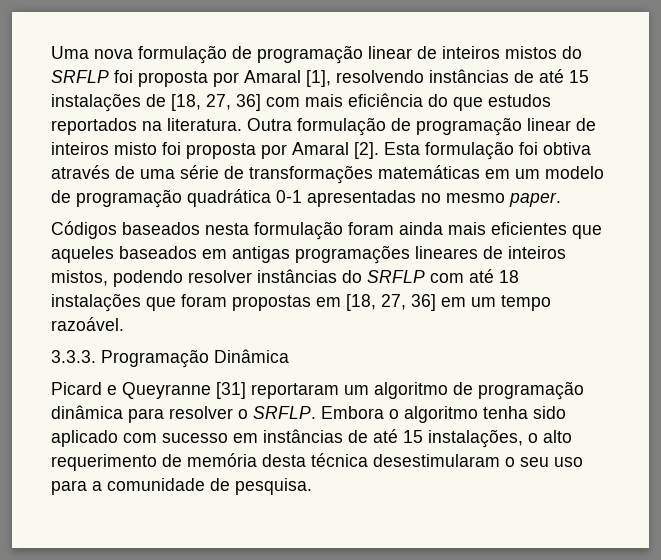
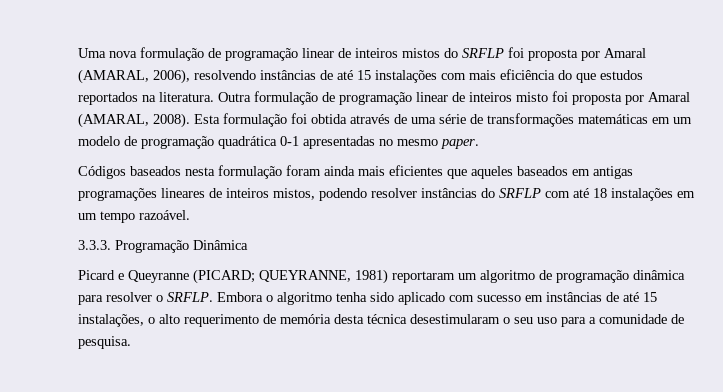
- Uma nova formulação de programação linear de inteiros mistos do SRFLP foi proposta por Amaral [1], resolvendo instâncias de até 15 instalações de [18, 27, 36] com mais eficiência do que estudos reportados na literatura.
+ Uma nova formulação de programação linear de inteiros mistos do SRFLP foi proposta por Amaral (AMARAL, 2006), resolvendo instâncias de até 15 instalações com mais eficiência do que estudos reportados na literatura.
- Outra formulação de programação linear de inteiros misto foi proposta por Amaral [2].
+ Outra formulação de programação linear de inteiros misto foi proposta por Amaral (AMARAL, 2008).
- Esta formulação foi obtiva através de uma série de transformações matemáticas em um modelo de programação quadrática 0-1 apresentadas no mesmo paper.
+ Esta formulação foi obtida através de uma série de transformações matemáticas em um modelo de programação quadrática 0-1 apresentadas no mesmo paper.
- Códigos baseados nesta formulação foram ainda mais eficientes que aqueles baseados em antigas programações lineares de inteiros mistos, podendo resolver instâncias do SRFLP com até 18 instalações que foram propostas em [18, 27, 36] em um tempo razoável.
+ Códigos baseados nesta formulação foram ainda mais eficientes que aqueles baseados em antigas programações lineares de inteiros mistos, podendo resolver instâncias do SRFLP com até 18 instalações em um tempo razoável.
- Picard e Queyranne [31] reportaram um algoritmo de programação dinâmica para resolver o SRFLP.
+ Picard e Queyranne (PICARD; QUEYRANNE, 1981) reportaram um algoritmo de programação dinâmica para resolver o SRFLP.

